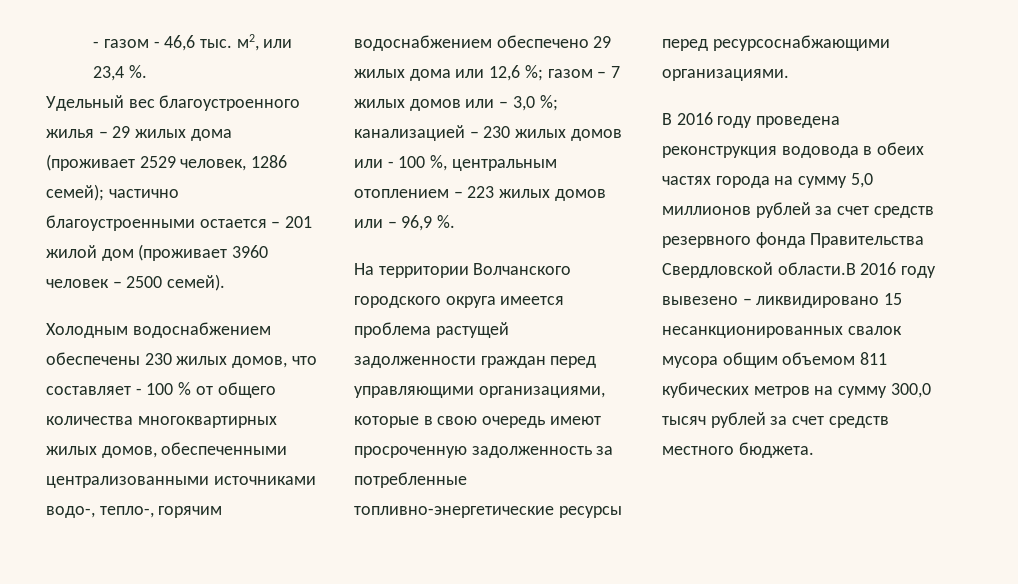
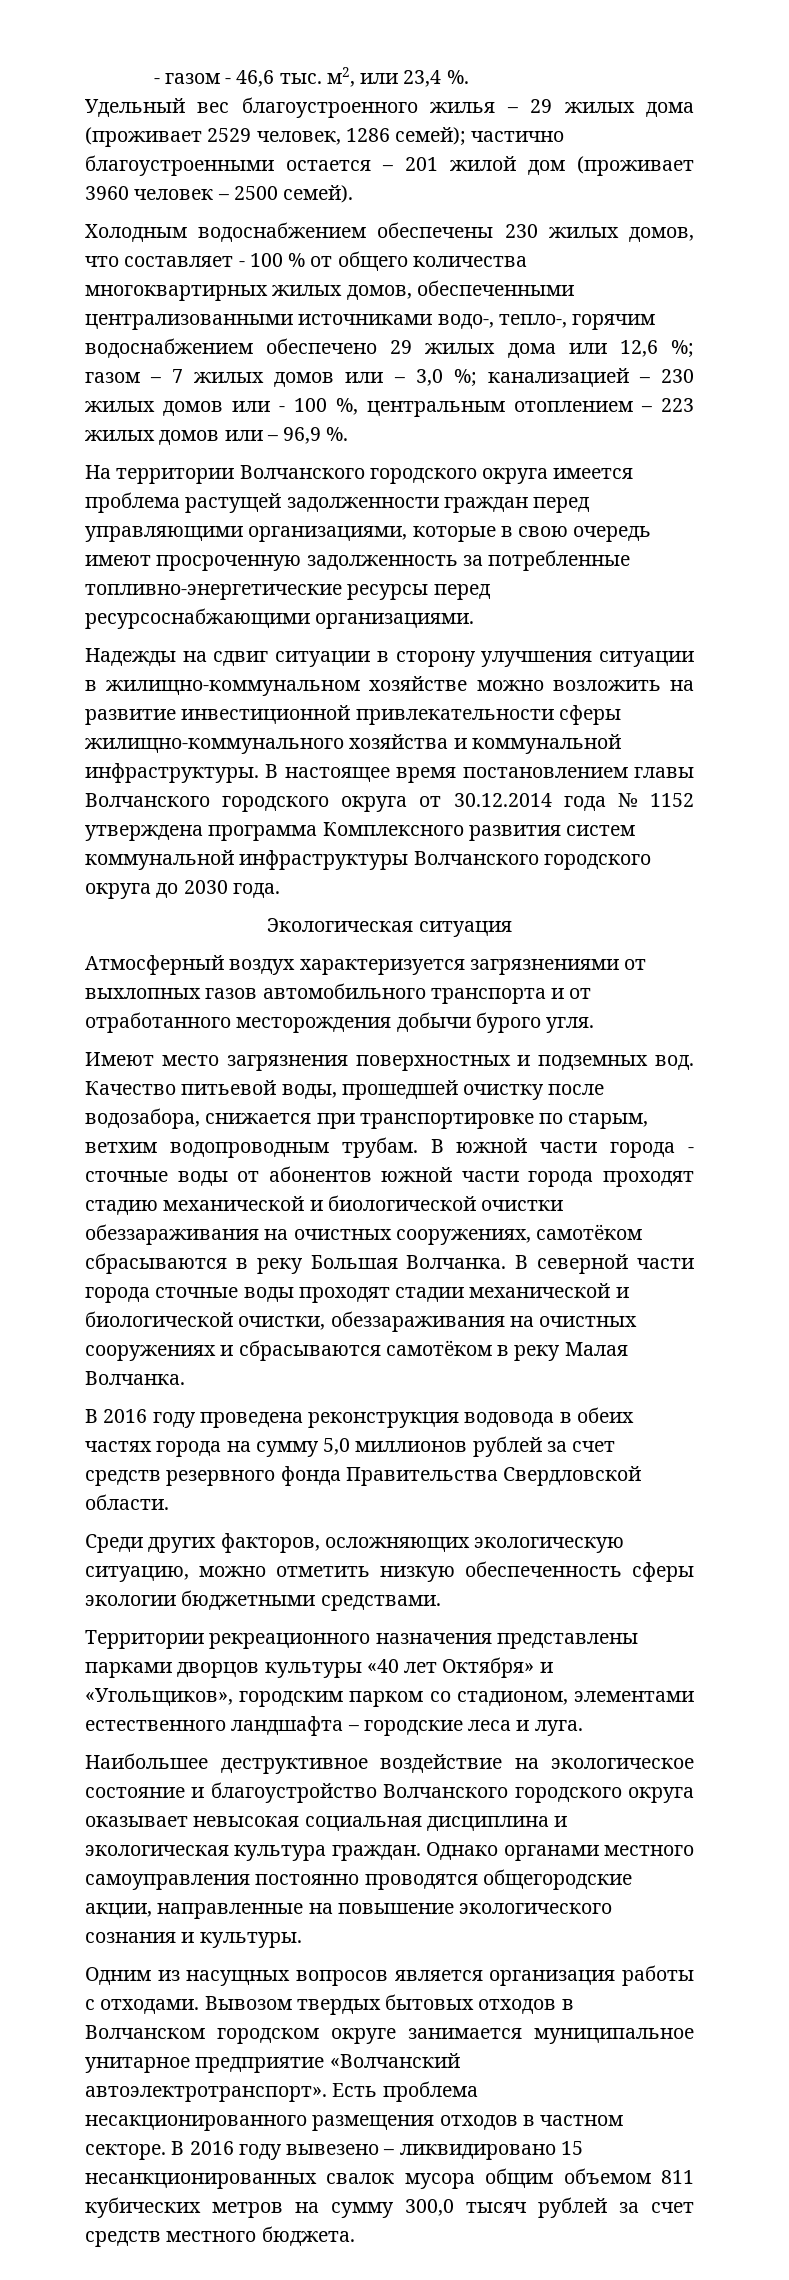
+ Надежды на сдвиг ситуации в сторону улучшения ситуации в жилищно-коммунальном хозяйстве можно возложить на развитие инвестиционной привлекательности сферы жилищно-коммунального хозяйства и коммунальной инфраструктуры. В настоящее время постановлением главы Волчанского городского округа от 30.12.2014 года № 1152 утверждена программа Комплексного развития систем коммунальной инфраструктуры Волчанского городского округа до 2030 года.
+ Экологическая ситуация
+ Атмосферный воздух характеризуется загрязнениями от выхлопных газов автомобильного транспорта и от отработанного месторождения добычи бурого угля.
+ Имеют место загрязнения поверхностных и подземных вод. Качество питьевой воды, прошедшей очистку после водозабора, снижается при транспортировке по старым, ветхим водопроводным трубам. В южной части города - сточные воды от абонентов южной части города проходят стадию механической и биологической очистки обеззараживания на очистных сооружениях, самотёком сбрасываются в реку Большая Волчанка. В северной части города сточные воды проходят стадии механической и биологической очистки, обеззараживания на очистных сооружениях и сбрасываются самотёком в реку Малая Волчанка.
- В 2016 году проведена реконструкция водовода в обеих частях города на сумму 5,0 миллионов рублей за счет средств резервного фонда Правительства Свердловской области.В 2016 году вывезено – ликвидировано 15 несанкционированных свалок мусора общим объемом 811 кубических метров на сумму 300,0 тысяч рублей за счет средств местного бюджета.
+ В 2016 году проведена реконструкция водовода в обеих частях города на сумму 5,0 миллионов рублей за счет средств резервного фонда Правительства Свердловской области.
+ Среди других факторов, осложняющих экологическую ситуацию, можно отметить низкую обеспеченность сферы экологии бюджетными средствами.
+ Территории рекреационного назначения представлены парками дворцов культуры «40 лет Октября» и «Угольщиков», городским парком со стадионом, элементами естественного ландшафта – городские леса и луга.
+ Наибольшее деструктивное воздействие на экологическое состояние и благоустройство Волчанского городского округа оказывает невысокая социальная дисциплина и экологическая культура граждан. Однако органами местного самоуправления постоянно проводятся общегородские акции, направленные на повышение экологического сознания и культуры.
+ Одним из насущных вопросов является организация работы с отходами. Вывозом твердых бытовых отходов в Волчанском городском округе занимается муниципальное унитарное предприятие «Волчанский автоэлектротранспорт». Есть проблема несакционированного размещения отходов в частном секторе. В 2016 году вывезено – ликвидировано 15 несанкционированных свалок мусора общим объемом 811 кубических метров на сумму 300,0 тысяч рублей за счет средств местного бюджета.

